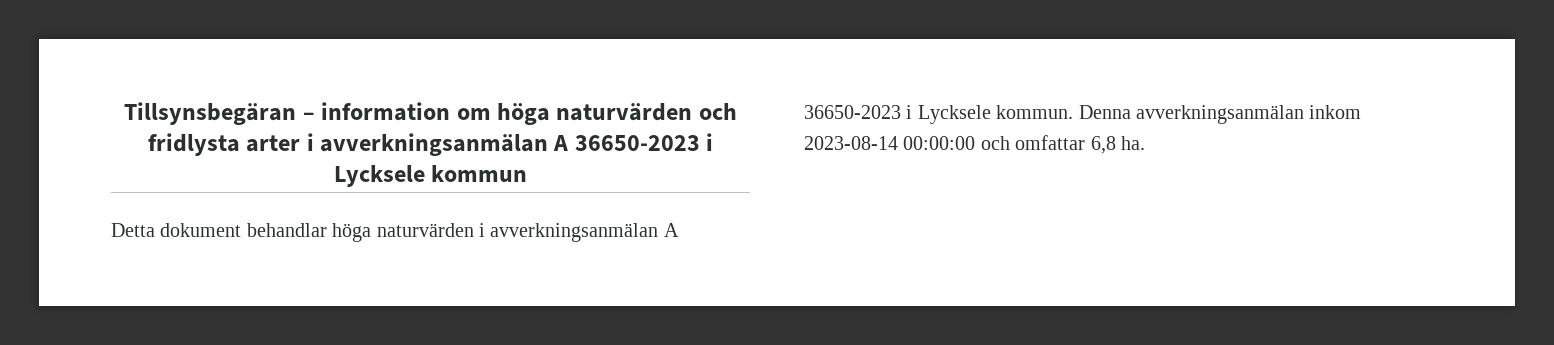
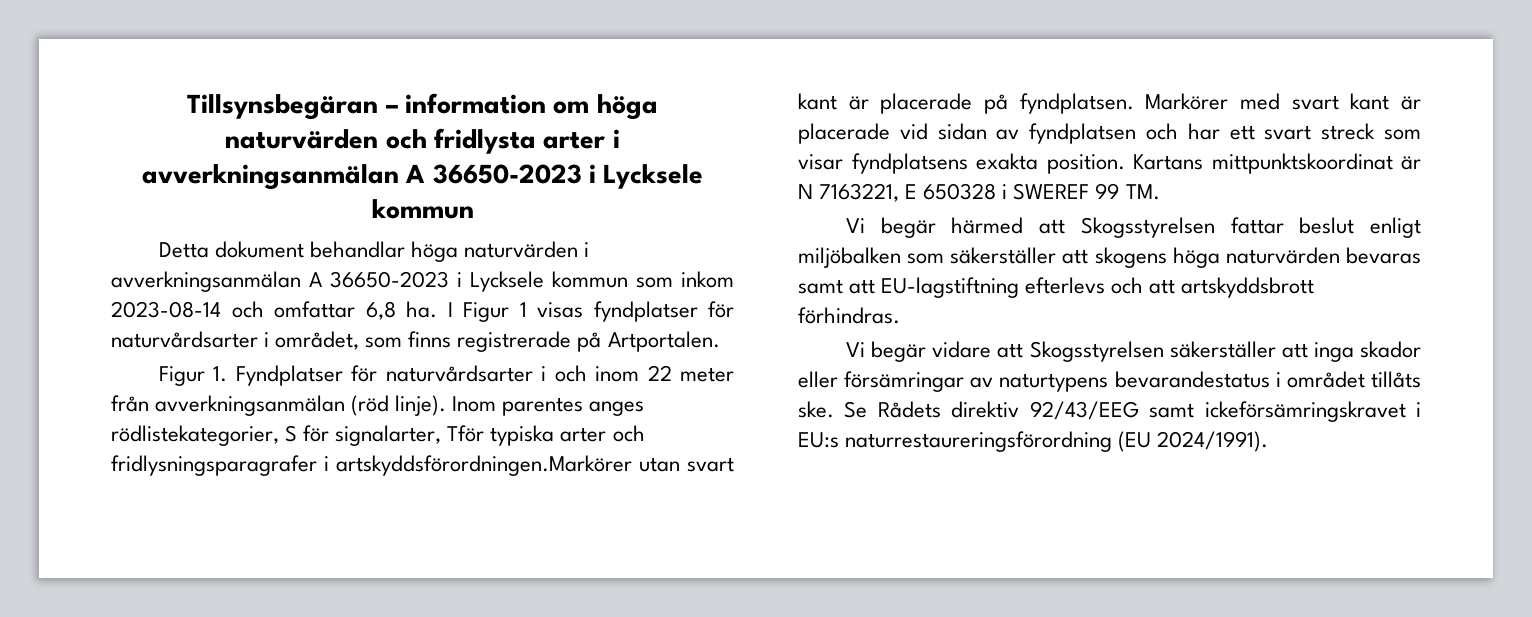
- Detta dokument behandlar höga naturvärden i avverkningsanmälan A 36650-2023 i Lycksele kommun. Denna avverkningsanmälan inkom 2023-08-14 00:00:00 och omfattar 6,8 ha.
+ Detta dokument behandlar höga naturvärden i avverkningsanmälan A 36650-2023 i Lycksele kommun som inkom 2023-08-14 och omfattar 6,8 ha.
+ I Figur 1 visas fyndplatser för naturvårdsarter i området, som finns registrerade på Artportalen.
+ Figur 1. Fyndplatser för naturvårdsarter i och inom 22 meter från avverkningsanmälan (röd linje). Inom parentes anges rödlistekategorier, S för signalarter, Tför typiska arter och fridlysningsparagrafer i artskyddsförordningen.Markörer utan svart kant är placerade på fyndplatsen. Markörer med svart kant är placerade vid sidan av fyndplatsen och har ett svart streck som visar fyndplatsens exakta position. Kartans mittpunktskoordinat är N 7163221, E 650328 i SWEREF 99 TM.
+ Vi begär härmed att Skogsstyrelsen fattar beslut enligt miljöbalken som säkerställer att skogens höga naturvärden bevaras samt att EU-lagstiftning efterlevs och att artskyddsbrott förhindras.
+ Vi begär vidare att Skogsstyrelsen säkerställer att inga skador eller försämringar av naturtypens bevarandestatus i området tillåts ske. Se Rådets direktiv 92/43/EEG samt ickeförsämringskravet i EU:s naturrestaureringsförordning (EU 2024/1991).

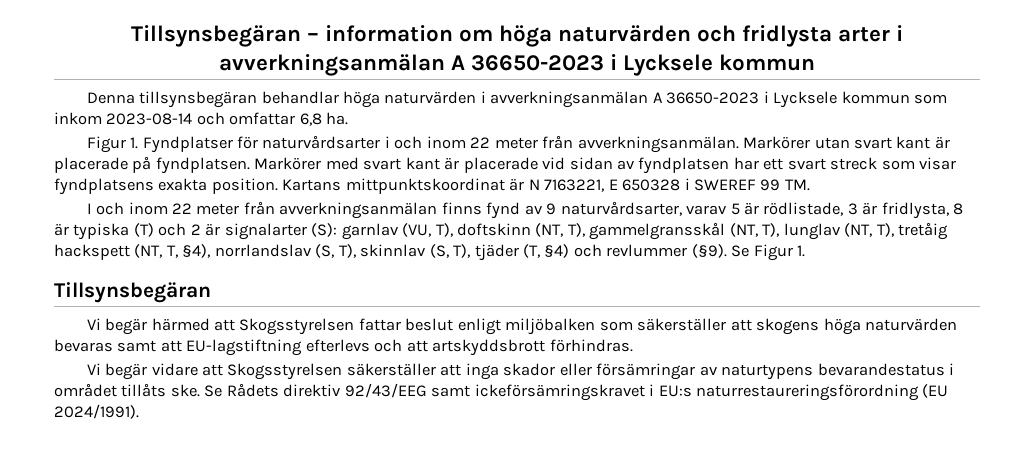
- Detta dokument behandlar höga naturvärden i avverkningsanmälan A 36650-2023 i Lycksele kommun som inkom 2023-08-14 och omfattar 6,8 ha. I Figur 1 visas fyndplatser för naturvårdsarter i området, som finns registrerade på Artportalen.
+ Denna tillsynsbegäran behandlar höga naturvärden i avverkningsanmälan A 36650-2023 i Lycksele kommun som inkom 2023-08-14 och omfattar 6,8 ha.
- Figur 1. Fyndplatser för naturvårdsarter i och inom 22 meter från avverkningsanmälan (röd linje). Inom parentes anges rödlistekategorier, S för signalarter, Tför typiska arter och fridlysningsparagrafer i artskyddsförordningen.Markörer utan svart kant är placerade på fyndplatsen.
+ Figur 1. Fyndplatser för naturvårdsarter i och inom 22 meter från avverkningsanmälan. Markörer utan svart kant är placerade på fyndplatsen.
- Markörer med svart kant är placerade vid sidan av fyndplatsen och har ett svart streck som visar fyndplatsens exakta position.
+ Markörer med svart kant är placerade vid sidan av fyndplatsen har ett svart streck som visar fyndplatsens exakta position.
+ I och inom 22 meter från avverkningsanmälan finns fynd av 9 naturvårdsarter, varav 5 är rödlistade, 3 är fridlysta, 8 är typiska (T) och 2 är signalarter (S): garnlav (VU, T), doftskinn (NT, T), gammelgransskål (NT, T), lunglav (NT, T), tretåig hackspett (NT, T, §4), norrlandslav (S, T), skinnlav (S, T), tjäder (T, §4) och revlummer (§9). Se Figur 1.
+ Tillsynsbegäran

